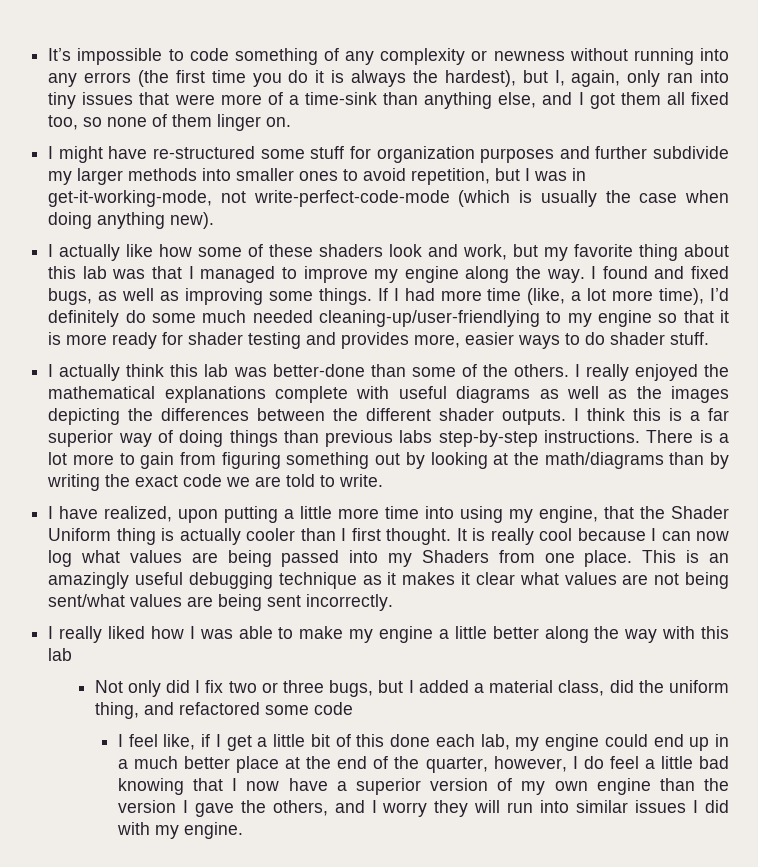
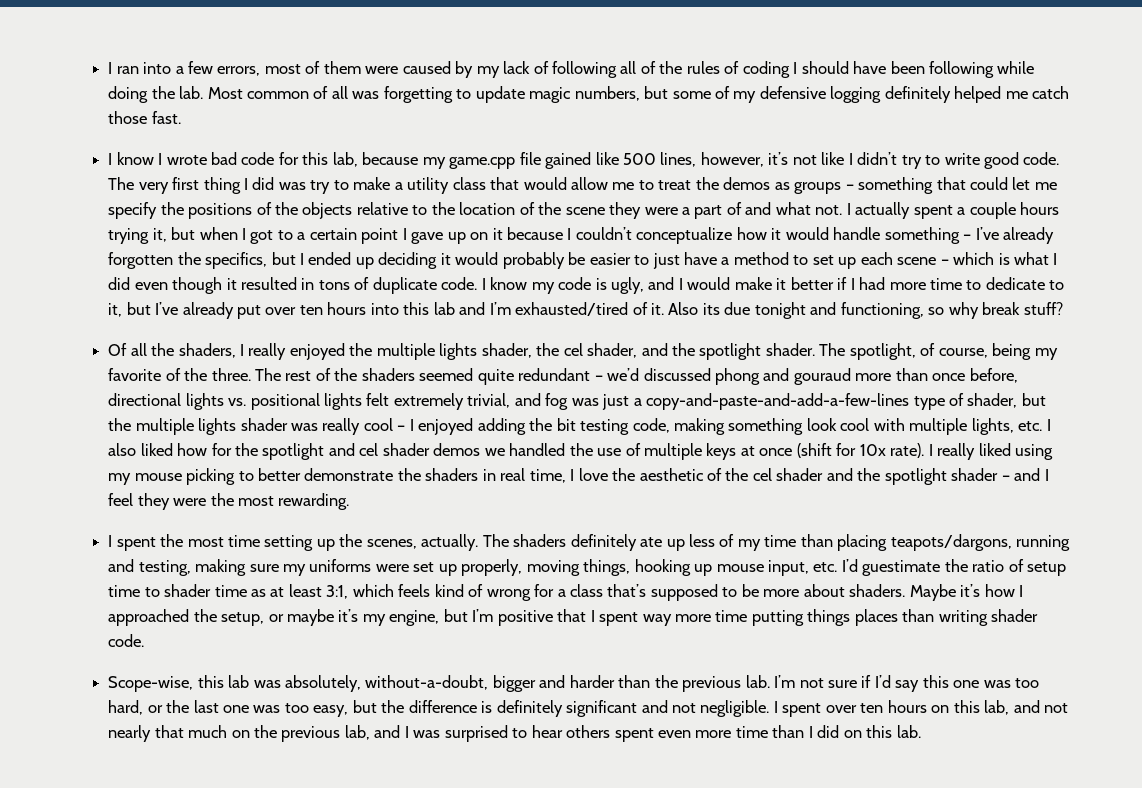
- It’s impossible to code something of any complexity or newness without running into any errors (the first time you do it is always the hardest), but I, again, only ran into tiny issues that were more of a time-sink than anything else, and I got them all fixed too, so none of them linger on.
- I might have re-structured some stuff for organization purposes and further subdivide my larger methods into smaller ones to avoid repetition, but I was in get-it-working-mode, not write-perfect-code-mode (which is usually the case when doing anything new).
- I actually like how some of these shaders look and work, but my favorite thing about this lab was that I managed to improve my engine along the way. I found and fixed bugs, as well as improving some things. If I had more time (like, a lot more time), I’d definitely do some much needed cleaning-up/user-friendlying to my engine so that it is more ready for shader testing and provides more, easier ways to do shader stuff.
- I actually think this lab was better-done than some of the others. I really enjoyed the mathematical explanations complete with useful diagrams as well as the images depicting the differences between the different shader outputs. I think this is a far superior way of doing things than previous labs step-by-step instructions. There is a lot more to gain from figuring something out by looking at the math/diagrams than by writing the exact code we are told to write.
- I have realized, upon putting a little more time into using my engine, that the Shader Uniform thing is actually cooler than I first thought. It is really cool because I can now log what values are being passed into my Shaders from one place. This is an amazingly useful debugging technique as it makes it clear what values are not being sent/what values are being sent incorrectly.
- I really liked how I was able to make my engine a little better along the way with this lab
- Not only did I fix two or three bugs, but I added a material class, did the uniform thing, and refactored some code
- I feel like, if I get a little bit of this done each lab, my engine could end up in a much better place at the end of the quarter, however, I do feel a little bad knowing that I now have a superior version of my own engine than the version I gave the others, and I worry they will run into similar issues I did with my engine.
+ I ran into a few errors, most of them were caused by my lack of following all of the rules of coding I should have been following while doing the lab. Most common of all was forgetting to update magic numbers, but some of my defensive logging definitely helped me catch those fast.
+ I know I wrote bad code for this lab, because my game.cpp file gained like 500 lines, however, it’s not like I didn’t try to write good code. The very first thing I did was try to make a utility class that would allow me to treat the demos as groups – something that could let me specify the positions of the objects relative to the location of the scene they were a part of and what not. I actually spent a couple hours trying it, but when I got to a certain point I gave up on it because I couldn’t conceptualize how it would handle something – I’ve already forgotten the specifics, but I ended up deciding it would probably be easier to just have a method to set up each scene – which is what I did even though it resulted in tons of duplicate code. I know my code is ugly, and I would make it better if I had more time to dedicate to it, but I’ve already put over ten hours into this lab and I’m exhausted/tired of it. Also its due tonight and functioning, so why break stuff?
+ Of all the shaders, I really enjoyed the multiple lights shader, the cel shader, and the spotlight shader. The spotlight, of course, being my favorite of the three. The rest of the shaders seemed quite redundant – we’d discussed phong and gouraud more than once before, directional lights vs. positional lights felt extremely trivial, and fog was just a copy-and-paste-and-add-a-few-lines type of shader, but the multiple lights shader was really cool – I enjoyed adding the bit testing code, making something look cool with multiple lights, etc. I also liked how for the spotlight and cel shader demos we handled the use of multiple keys at once (shift for 10x rate). I really liked using my mouse picking to better demonstrate the shaders in real time, I love the aesthetic of the cel shader and the spotlight shader – and I feel they were the most rewarding.
+ I spent the most time setting up the scenes, actually. The shaders definitely ate up less of my time than placing teapots/dargons, running and testing, making sure my uniforms were set up properly, moving things, hooking up mouse input, etc. I’d guestimate the ratio of setup time to shader time as at least 3:1, which feels kind of wrong for a class that’s supposed to be more about shaders. Maybe it’s how I approached the setup, or maybe it’s my engine, but I’m positive that I spent way more time putting things places than writing shader code.
+ Scope-wise, this lab was absolutely, without-a-doubt, bigger and harder than the previous lab. I’m not sure if I’d say this one was too hard, or the last one was too easy, but the difference is definitely significant and not negligible. I spent over ten hours on this lab, and not nearly that much on the previous lab, and I was surprised to hear others spent even more time than I did on this lab.

